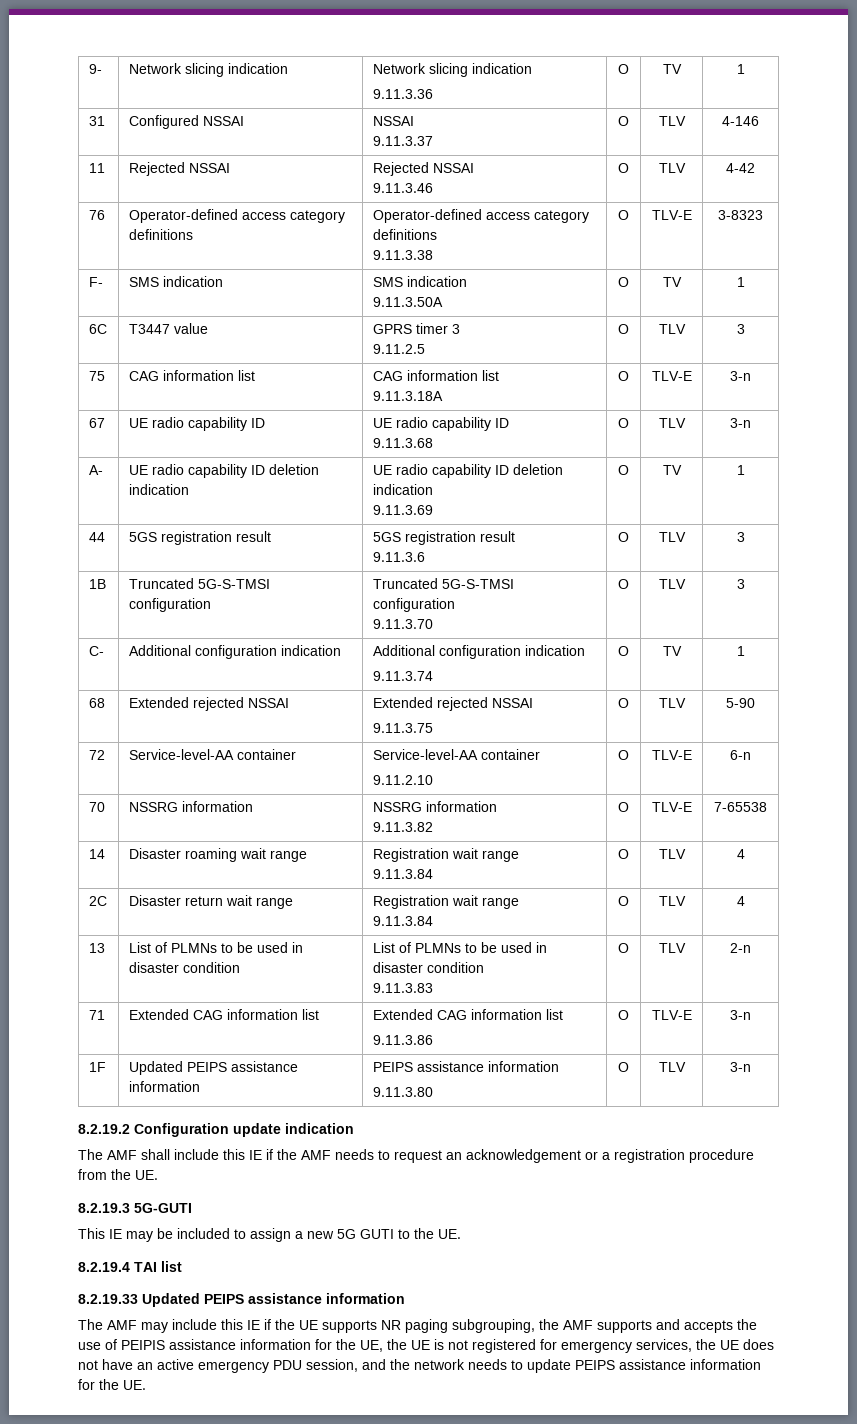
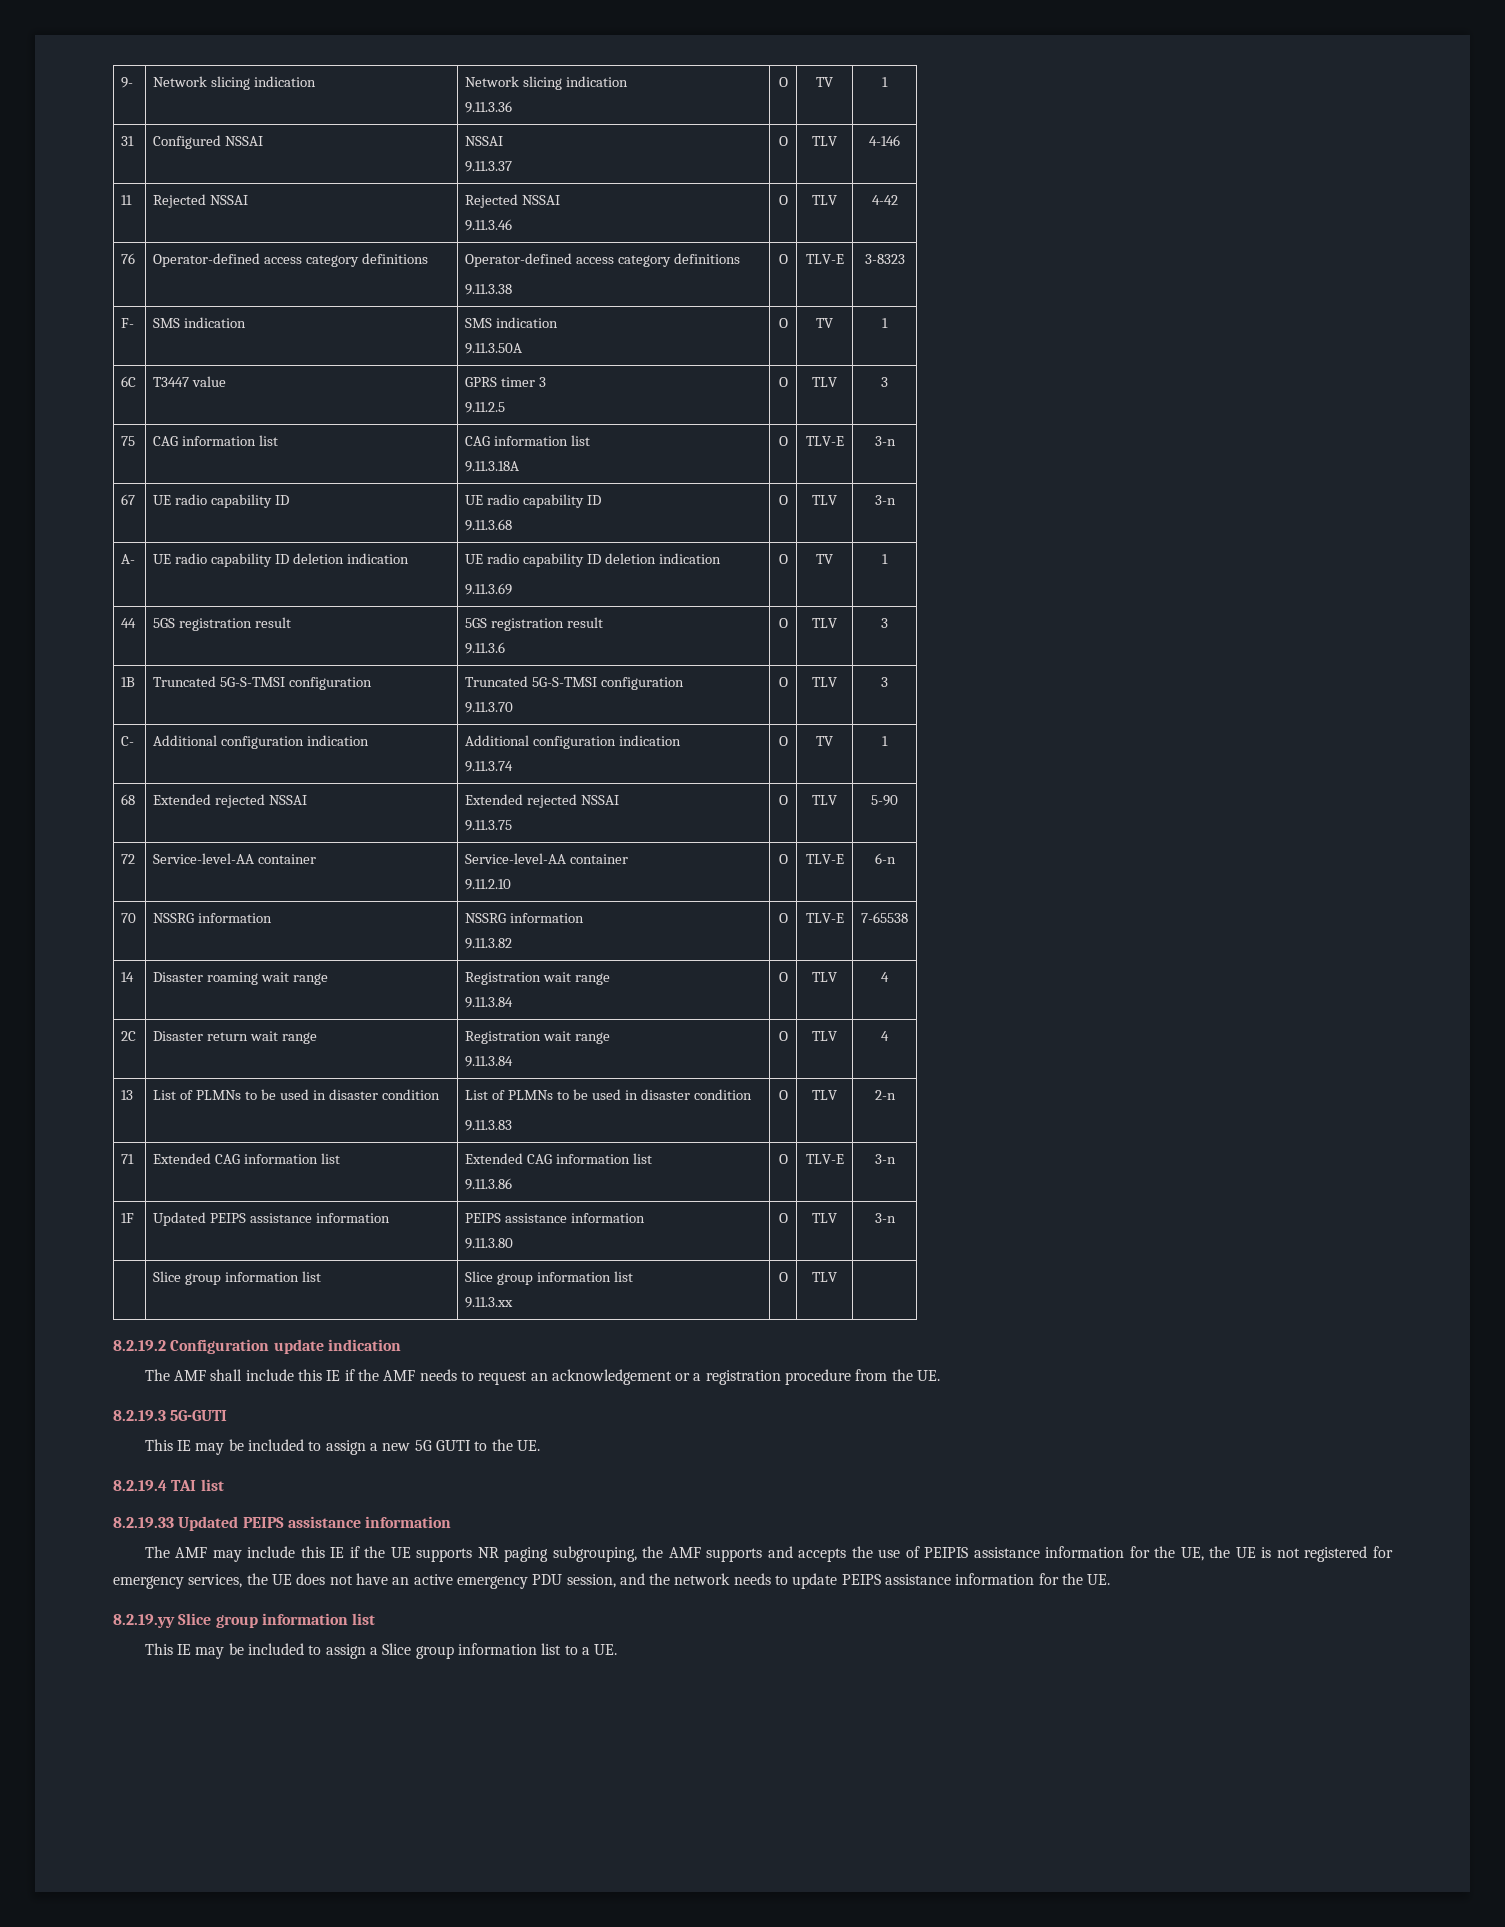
+ | Slice group information list | Slice group information list
+ 9.11.3.xx | O | TLV |
+ 8.2.19.yy Slice group information list
+ This IE may be included to assign a Slice group information list to a UE.

